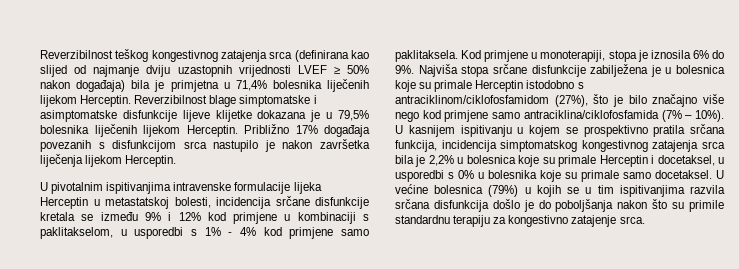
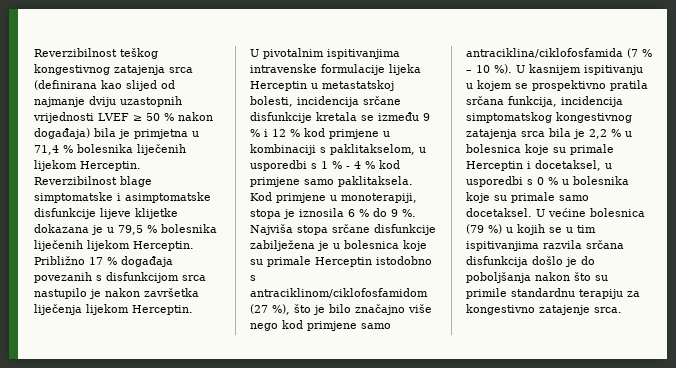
- Reverzibilnost teškog kongestivnog zatajenja srca (definirana kao slijed od najmanje dviju uzastopnih vrijednosti LVEF ≥ 50% nakon događaja) bila je primjetna u 71,4% bolesnika liječenih lijekom Herceptin.
+ Reverzibilnost teškog kongestivnog zatajenja srca (definirana kao slijed od najmanje dviju uzastopnih vrijednosti LVEF ≥ 50 % nakon događaja) bila je primjetna u 71,4 % bolesnika liječenih lijekom Herceptin.
- Reverzibilnost blage simptomatske i asimptomatske disfunkcije lijeve klijetke dokazana je u 79,5% bolesnika liječenih lijekom Herceptin.
+ Reverzibilnost blage simptomatske i asimptomatske disfunkcije lijeve klijetke dokazana je u 79,5 % bolesnika liječenih lijekom Herceptin.
- Približno 17% događaja povezanih s disfunkcijom srca nastupilo je nakon završetka liječenja lijekom Herceptin.
+ Približno 17 % događaja povezanih s disfunkcijom srca nastupilo je nakon završetka liječenja lijekom Herceptin.
- U pivotalnim ispitivanjima intravenske formulacije lijeka Herceptin u metastatskoj bolesti, incidencija srčane disfunkcije kretala se između 9% i 12% kod primjene u kombinaciji s paklitakselom, u usporedbi s 1% - 4% kod primjene samo paklitaksela.
+ U pivotalnim ispitivanjima intravenske formulacije lijeka Herceptin u metastatskoj bolesti, incidencija srčane disfunkcije kretala se između 9 % i 12 % kod primjene u kombinaciji s paklitakselom, u usporedbi s 1 % - 4 % kod primjene samo paklitaksela.
- Kod primjene u monoterapiji, stopa je iznosila 6% do 9%.
+ Kod primjene u monoterapiji, stopa je iznosila 6 % do 9 %.
- Najviša stopa srčane disfunkcije zabilježena je u bolesnica koje su primale Herceptin istodobno s antraciklinom/ciklofosfamidom (27%), što je bilo značajno više nego kod primjene samo antraciklina/ciklofosfamida (7% – 10%).
+ Najviša stopa srčane disfunkcije zabilježena je u bolesnica koje su primale Herceptin istodobno s antraciklinom/ciklofosfamidom (27 %), što je bilo značajno više nego kod primjene samo antraciklina/ciklofosfamida (7 % – 10 %).
- U kasnijem ispitivanju u kojem se prospektivno pratila srčana funkcija, incidencija simptomatskog kongestivnog zatajenja srca bila je 2,2% u bolesnica koje su primale Herceptin i docetaksel, u usporedbi s 0% u bolesnika koje su primale samo docetaksel.
+ U kasnijem ispitivanju u kojem se prospektivno pratila srčana funkcija, incidencija simptomatskog kongestivnog zatajenja srca bila je 2,2 % u bolesnica koje su primale Herceptin i docetaksel, u usporedbi s 0 % u bolesnika koje su primale samo docetaksel.
- U većine bolesnica (79%) u kojih se u tim ispitivanjima razvila srčana disfunkcija došlo je do poboljšanja nakon što su primile standardnu terapiju za kongestivno zatajenje srca.
+ U većine bolesnica (79 %) u kojih se u tim ispitivanjima razvila srčana disfunkcija došlo je do poboljšanja nakon što su primile standardnu terapiju za kongestivno zatajenje srca.

